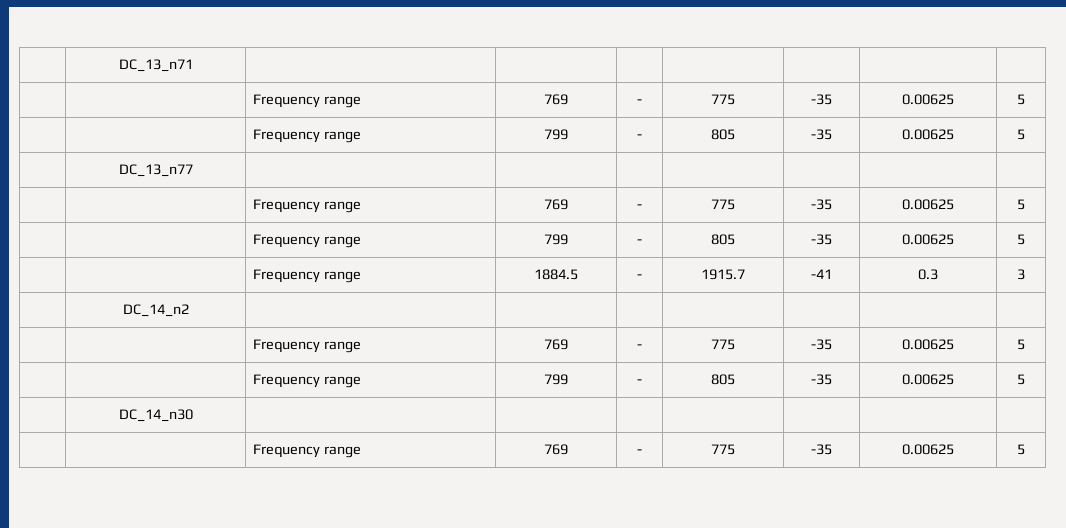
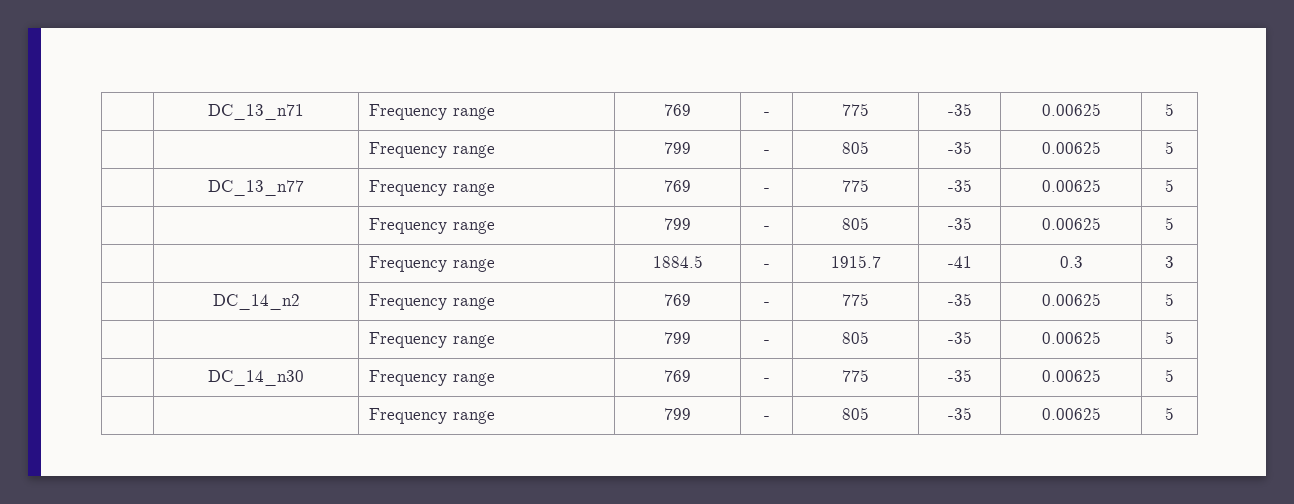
- | DC_13_n71 | | | | | | |
- | | Frequency range | 769 | - | 775 | -35 | 0.00625 | 5
+ | DC_13_n71 | Frequency range | 769 | - | 775 | -35 | 0.00625 | 5
- | DC_13_n77 | | | | | | |
- | | Frequency range | 769 | - | 775 | -35 | 0.00625 | 5
+ | DC_13_n77 | Frequency range | 769 | - | 775 | -35 | 0.00625 | 5
- | DC_14_n2 | | | | | | |
- | | Frequency range | 769 | - | 775 | -35 | 0.00625 | 5
+ | DC_14_n2 | Frequency range | 769 | - | 775 | -35 | 0.00625 | 5
- | DC_14_n30 | | | | | | |
- | | Frequency range | 769 | - | 775 | -35 | 0.00625 | 5
+ | DC_14_n30 | Frequency range | 769 | - | 775 | -35 | 0.00625 | 5
+ | | Frequency range | 799 | - | 805 | -35 | 0.00625 | 5

